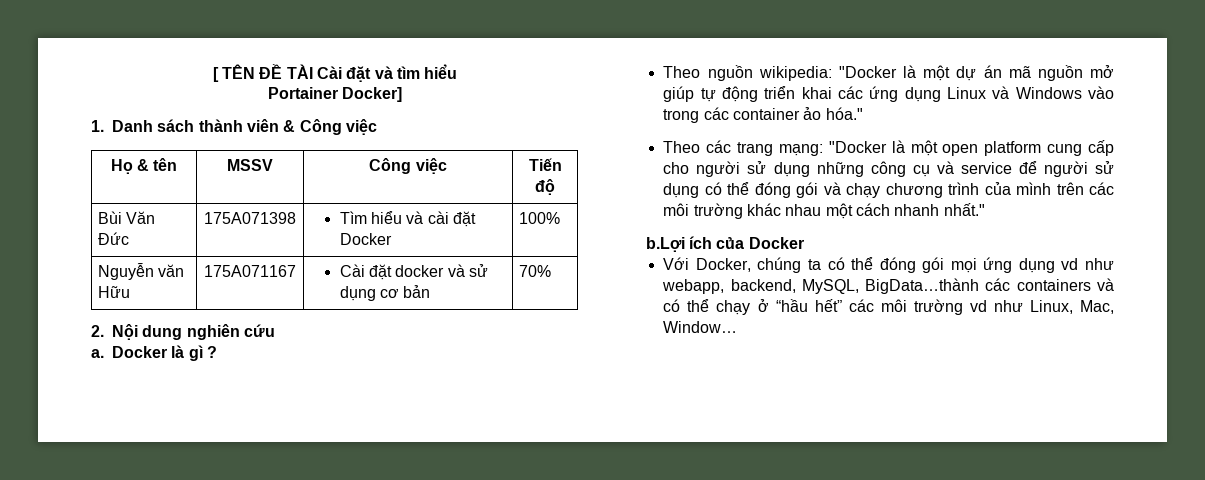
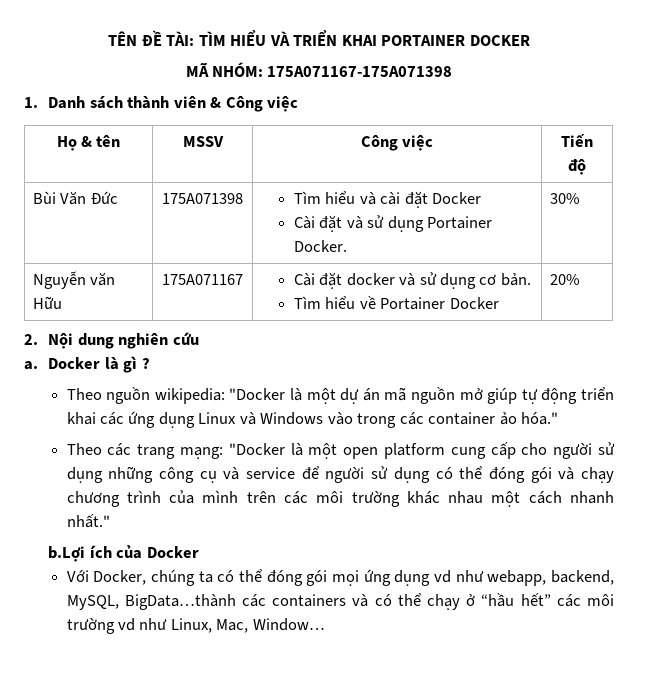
- [ TÊN ĐỀ TÀI Cài đặt và tìm hiểu
- Portainer Docker]
+ TÊN ĐỀ TÀI: TÌM HIỂU VÀ TRIỂN KHAI PORTAINER DOCKER
+ MÃ NHÓM: 175A071167-175A071398
- Bùi Văn Đức | 175A071398 | Tìm hiểu và cài đặt Docker | 100%
+ Bùi Văn Đức | 175A071398 | Tìm hiểu và cài đặt Docker
+ Cài đặt và sử dụng Portainer Docker. | 30%
- Nguyễn văn Hữu | 175A071167 | Cài đặt docker và sử dụng cơ bản | 70%
+ Nguyễn văn Hữu | 175A071167 | Cài đặt docker và sử dụng cơ bản.
+ Tìm hiểu về Portainer Docker | 20%

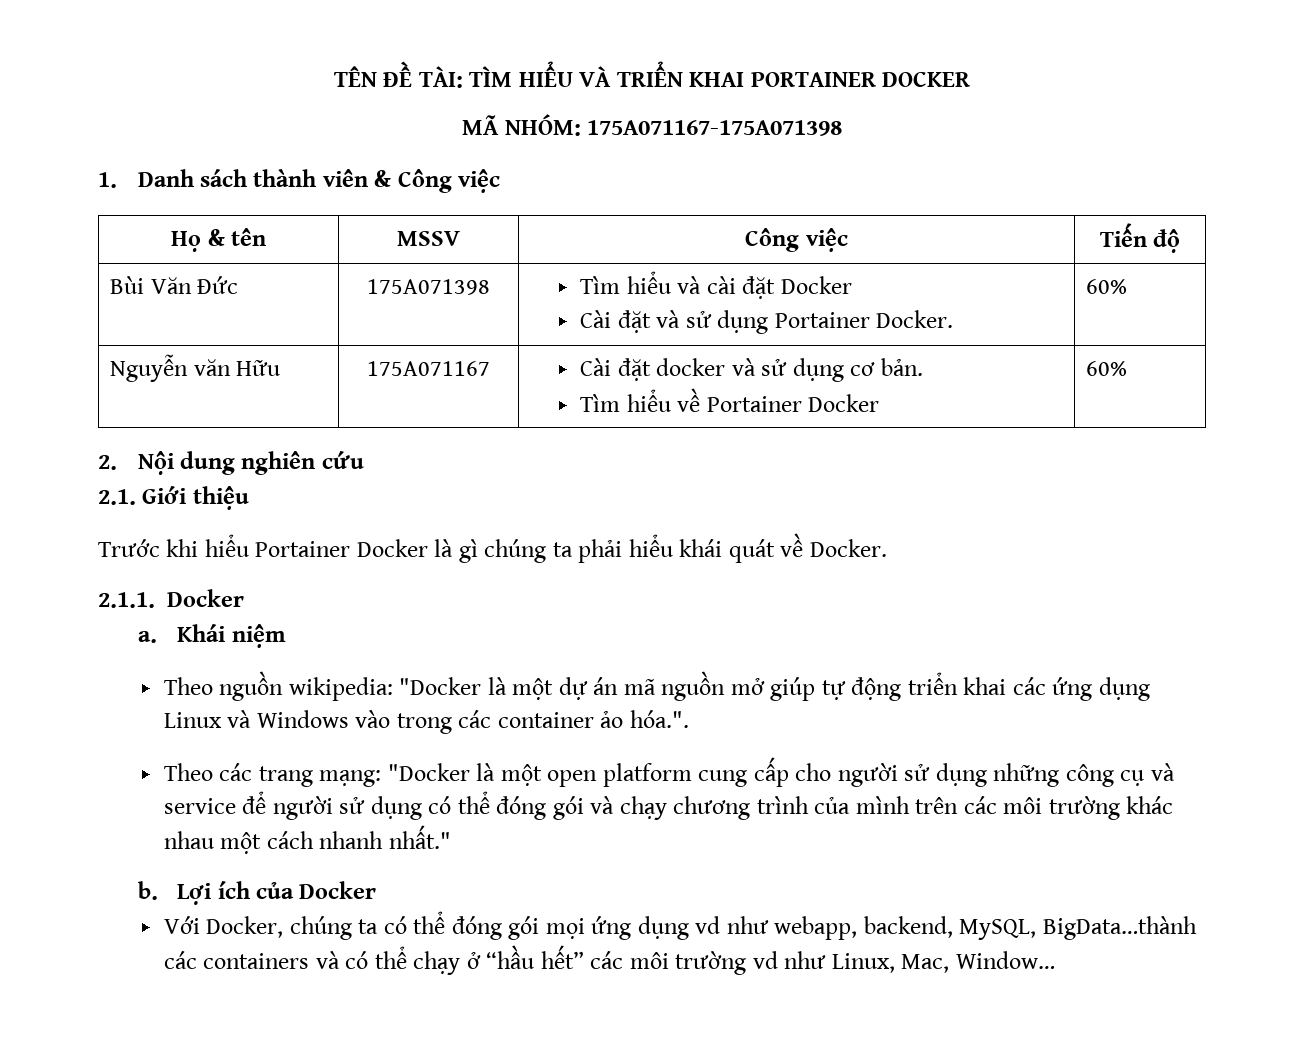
  Bùi Văn Đức | 175A071398 | Tìm hiểu và cài đặt Docker
- Cài đặt và sử dụng Portainer Docker. | 30%
+ Cài đặt và sử dụng Portainer Docker. | 60%
  Nguyễn văn Hữu | 175A071167 | Cài đặt docker và sử dụng cơ bản.
- Tìm hiểu về Portainer Docker | 20%
+ Tìm hiểu về Portainer Docker | 60%
- a. Docker là gì ?
+ 2.1. Giới thiệu
+ Trước khi hiểu Portainer Docker là gì chúng ta phải hiểu khái quát về Docker.
+ 2.1.1. Docker
+ a. Khái niệm
- Theo nguồn wikipedia: "Docker là một dự án mã nguồn mở giúp tự động triển khai các ứng dụng Linux và Windows vào trong các container ảo hóa."
+ Theo nguồn wikipedia: "Docker là một dự án mã nguồn mở giúp tự động triển khai các ứng dụng Linux và Windows vào trong các container ảo hóa.".
- b.Lợi ích của Docker
+ b. Lợi ích của Docker

